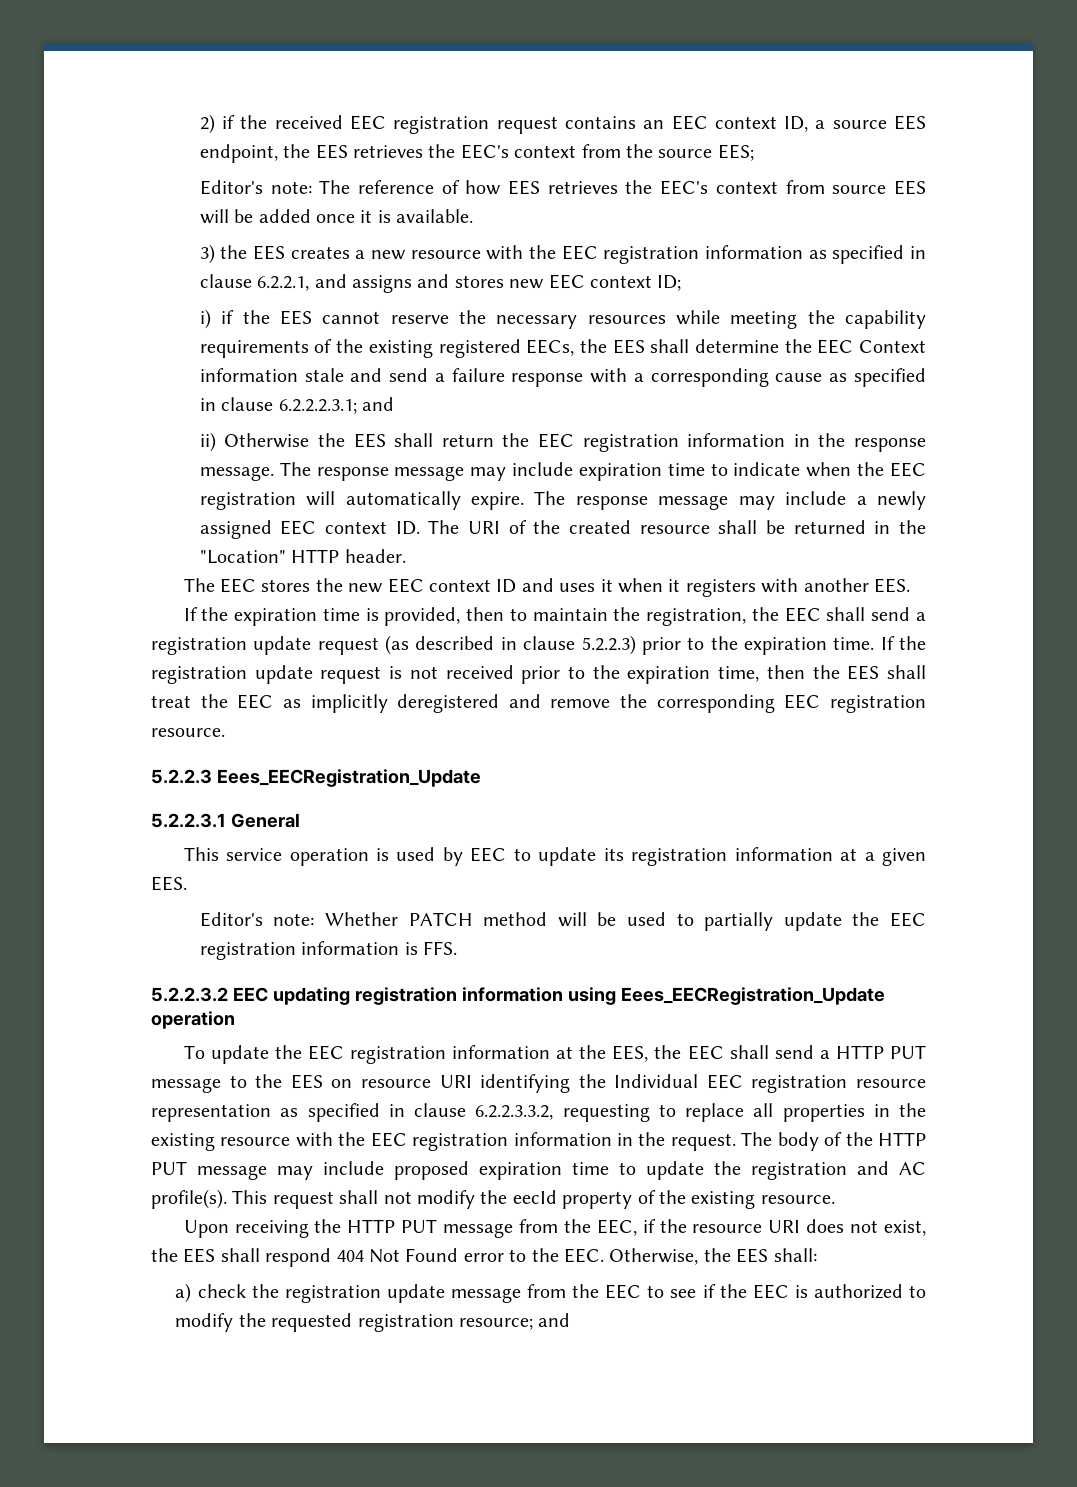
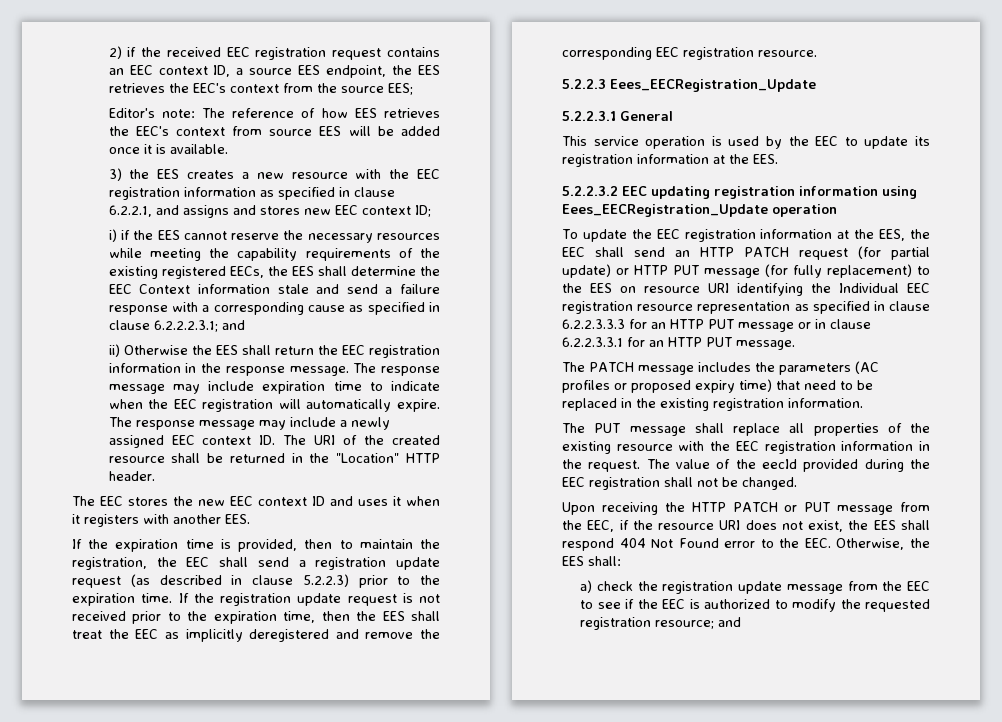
- This service operation is used by EEC to update its registration information at a given EES.
- Editor's note: Whether PATCH method will be used to partially update the EEC registration information is FFS.
+ This service operation is used by the EEC to update its registration information at the EES.
- To update the EEC registration information at the EES, the EEC shall send a HTTP PUT message to the EES on resource URI identifying the Individual EEC registration resource representation as specified in clause 6.2.2.3.3.2, requesting to replace all properties in the existing resource with the EEC registration information in the request.
+ To update the EEC registration information at the EES, the EEC shall send an HTTP PATCH request (for partial update) or HTTP PUT message (for fully replacement) to the EES on resource URI identifying the Individual EEC registration resource representation as specified in clause 6.2.2.3.3.3 for an HTTP PUT message or in clause 6.2.2.3.3.1 for an HTTP PUT message.
+ The PATCH message includes the parameters (AC profiles or proposed expiry time) that need to be replaced in the existing registration information.
+ The PUT message shall replace all properties of the existing resource with the EEC registration information in the request.
- The body of the HTTP PUT message may include proposed expiration time to update the registration and AC profile(s). This request shall not modify the eecId property of the existing resource.
+ The value of the eecId provided during the EEC registration shall not be changed.
- Upon receiving the HTTP PUT message from the EEC, if the resource URI does not exist, the EES shall respond 404 Not Found error to the EEC. Otherwise, the EES shall:
+ Upon receiving the HTTP PATCH or PUT message from the EEC, if the resource URI does not exist, the EES shall respond 404 Not Found error to the EEC. Otherwise, the EES shall:

